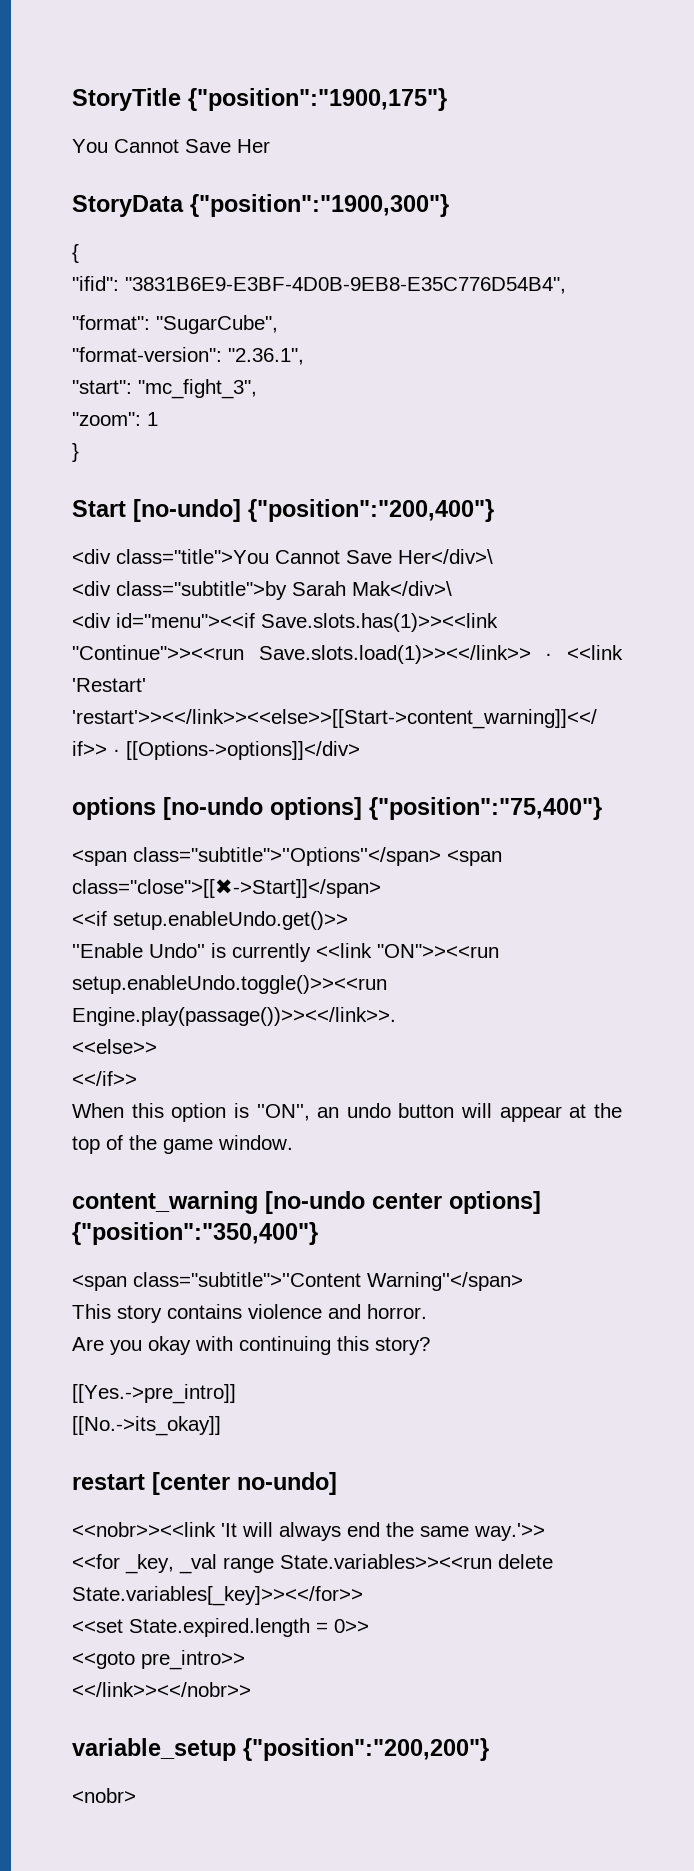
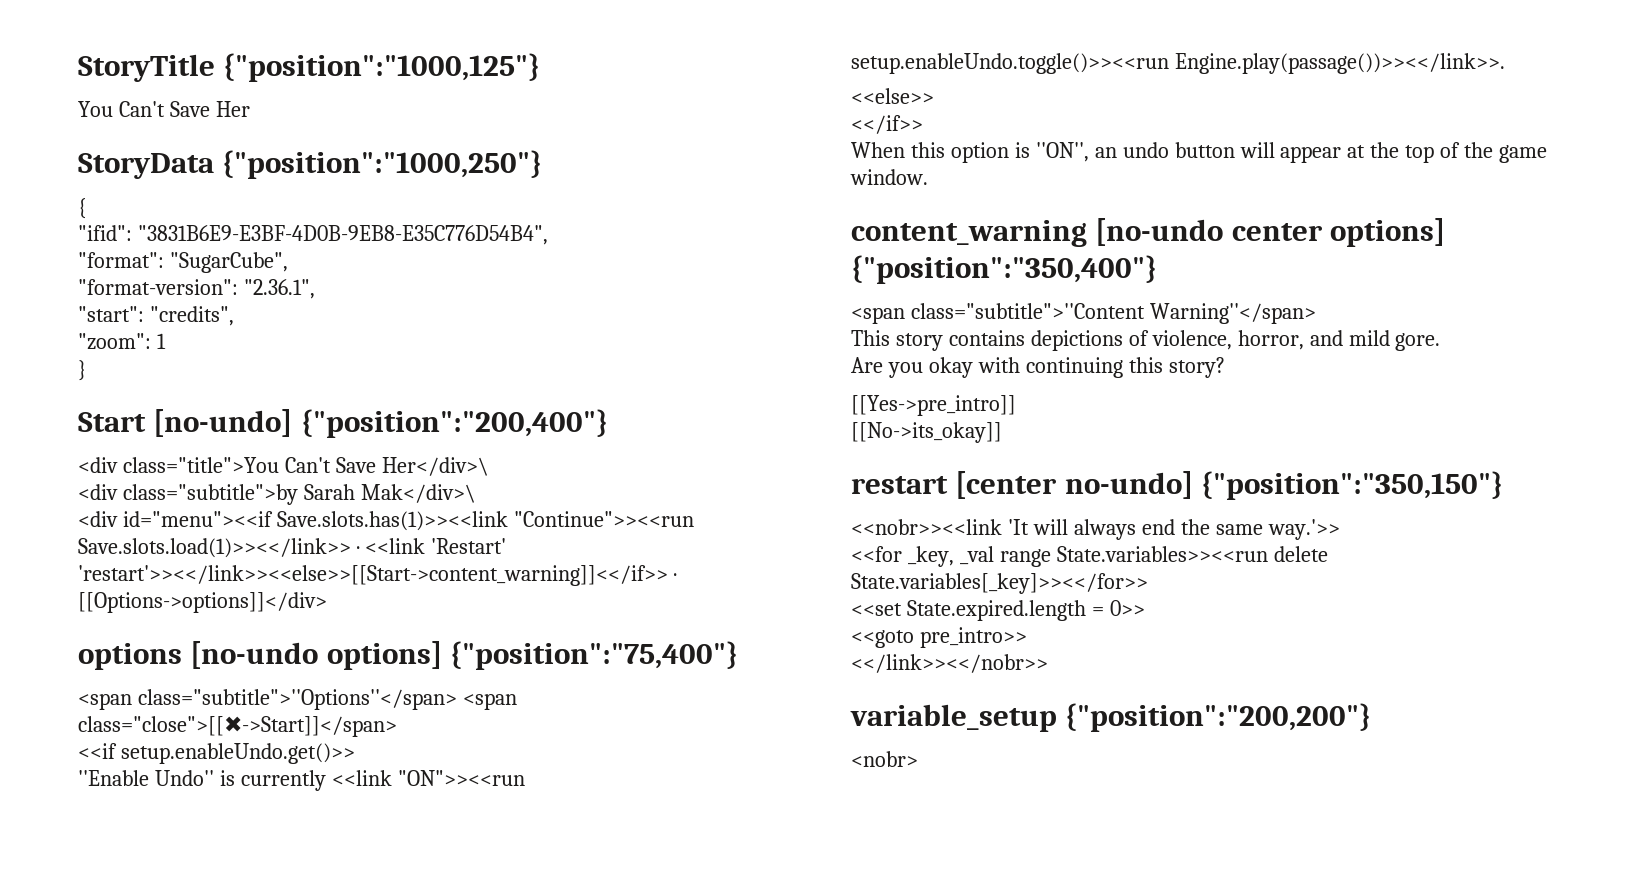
- StoryTitle {"position":"1900,175"}
+ StoryTitle {"position":"1000,125"}
- You Cannot Save Her
+ You Can't Save Her
- StoryData {"position":"1900,300"}
+ StoryData {"position":"1000,250"}
- "start": "mc_fight_3",
+ "start": "credits",
- <div class="title">You Cannot Save Her</div>\
+ <div class="title">You Can't Save Her</div>\
- This story contains violence and horror.
+ This story contains depictions of violence, horror, and mild gore.
- [[Yes.->pre_intro]]
- [[No.->its_okay]]
+ [[Yes->pre_intro]]
+ [[No->its_okay]]
- restart [center no-undo]
+ restart [center no-undo] {"position":"350,150"}

